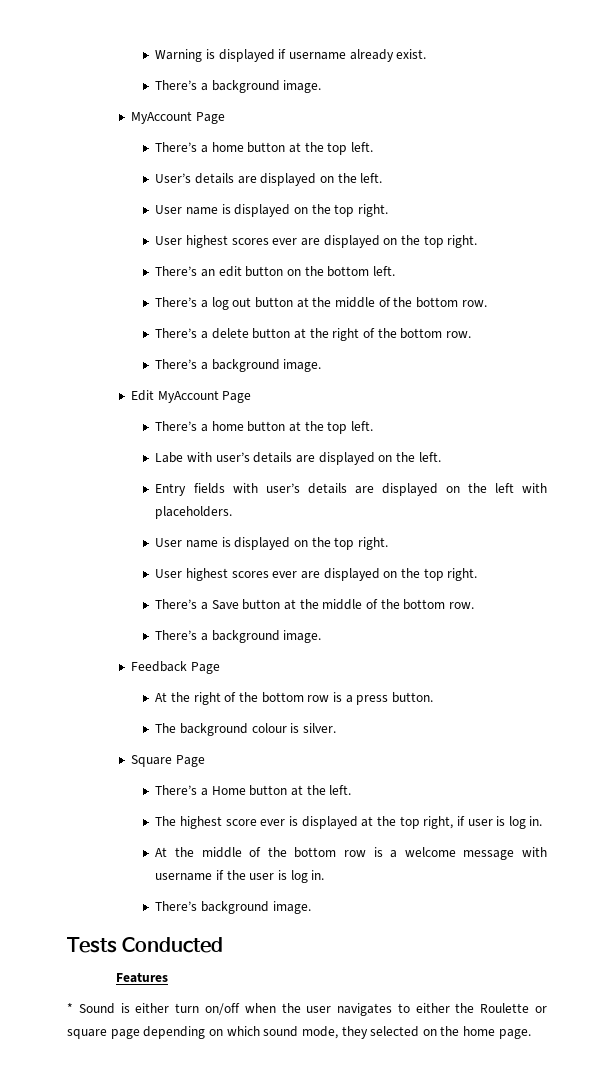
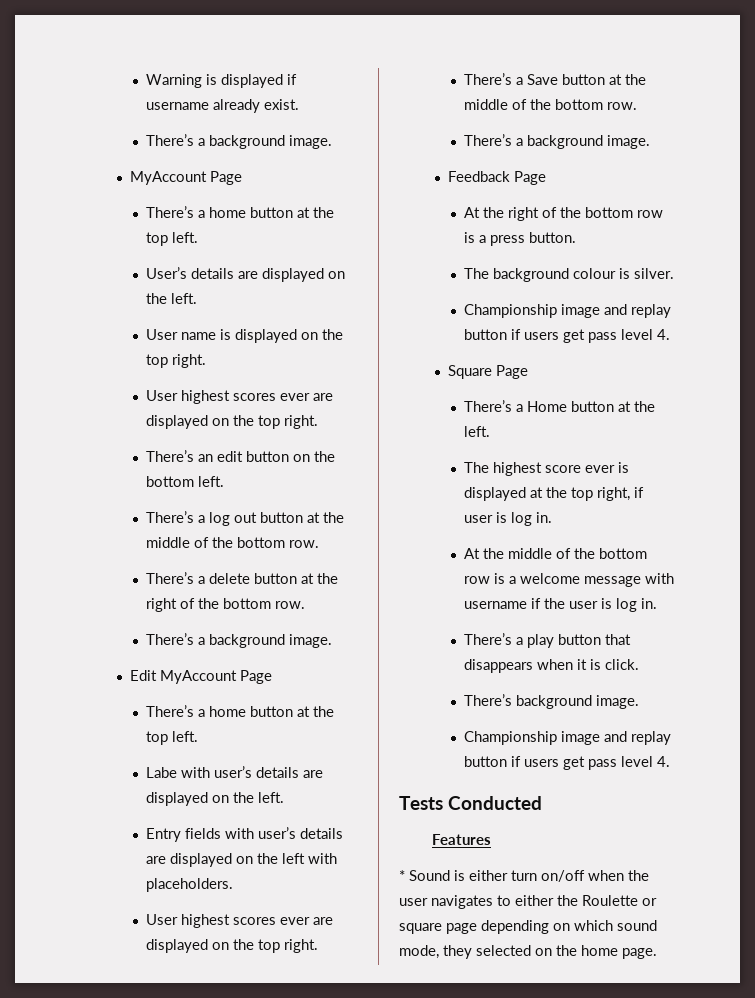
  Entry fields with user’s details are displayed on the left with placeholders.
- User name is displayed on the top right.
  The background colour is silver.
+ Championship image and replay button if users get pass level 4.
+ There’s a play button that disappears when it is click.
  There’s background image.
+ Championship image and replay button if users get pass level 4.

